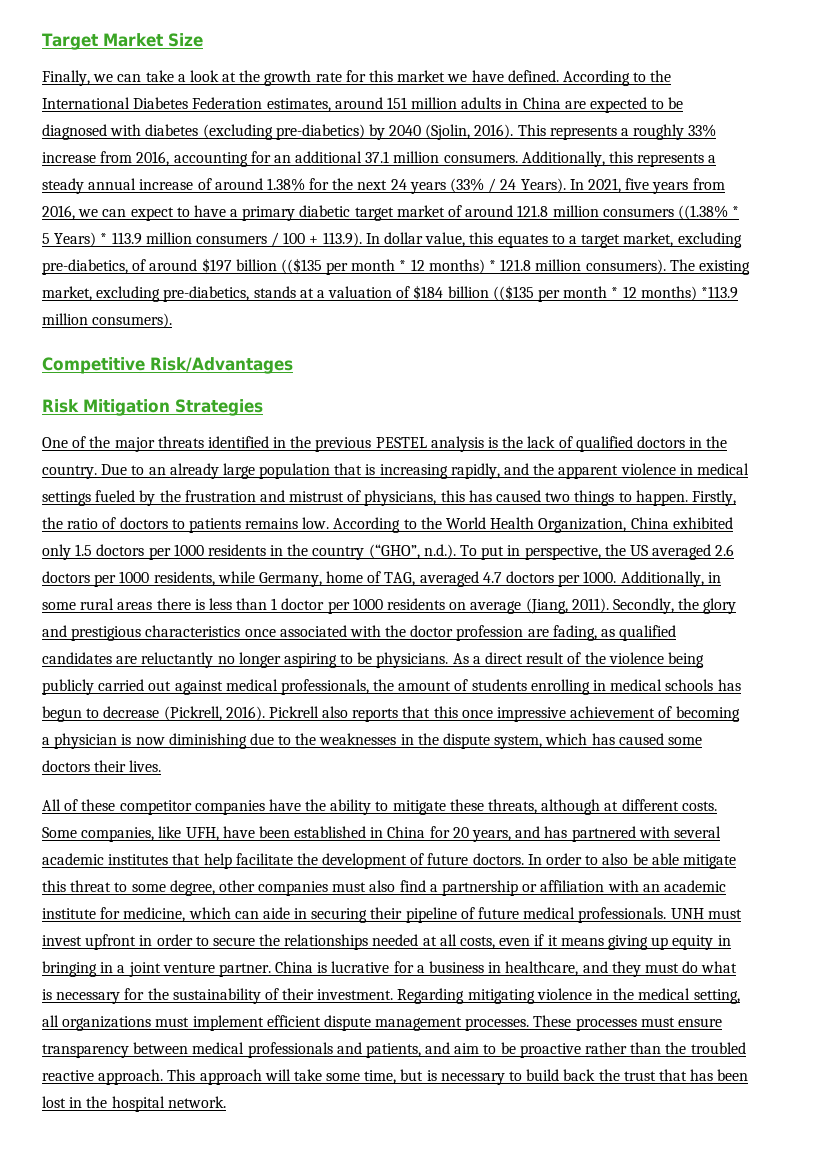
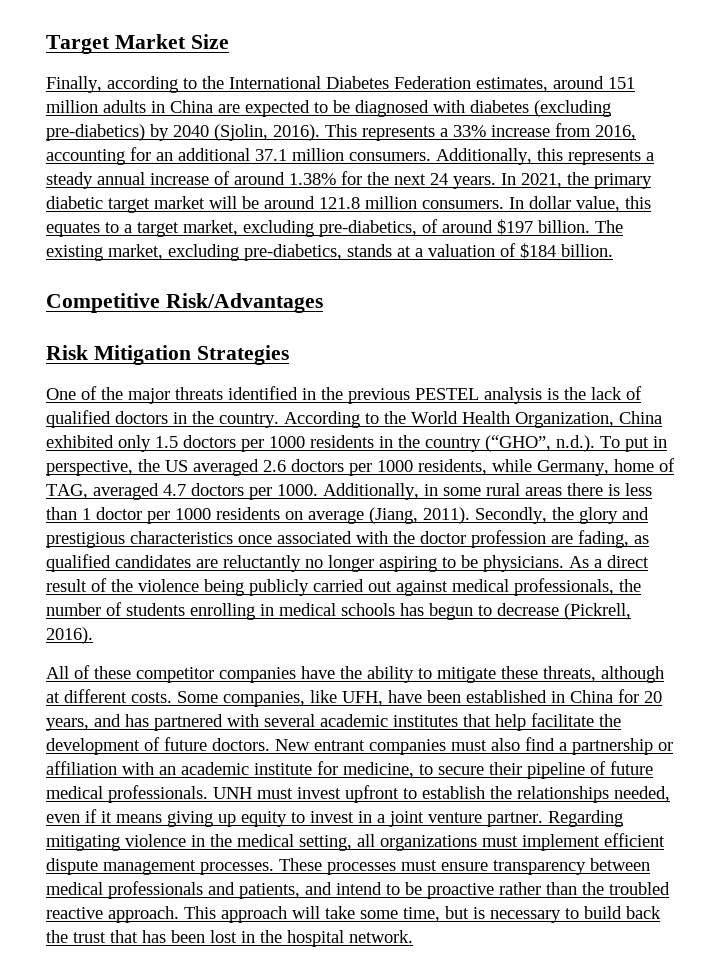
- Finally, we can take a look at the growth rate for this market we have defined. According to the International Diabetes Federation estimates, around 151 million adults in China are expected to be diagnosed with diabetes (excluding pre-diabetics) by 2040 (Sjolin, 2016).
+ Finally, according to the International Diabetes Federation estimates, around 151 million adults in China are expected to be diagnosed with diabetes (excluding pre-diabetics) by 2040 (Sjolin, 2016).
- This represents a roughly 33% increase from 2016, accounting for an additional 37.1 million consumers.
+ This represents a 33% increase from 2016, accounting for an additional 37.1 million consumers.
- Additionally, this represents a steady annual increase of around 1.38% for the next 24 years (33% / 24 Years). In 2021, five years from 2016, we can expect to have a primary diabetic target market of around 121.8 million consumers ((1.38% * 5 Years) * 113.9 million consumers / 100 + 113.9). In dollar value, this equates to a target market, excluding pre-diabetics, of around $197 billion (($135 per month * 12 months) * 121.8 million consumers).
+ Additionally, this represents a steady annual increase of around 1.38% for the next 24 years. In 2021, the primary diabetic target market will be around 121.8 million consumers. In dollar value, this equates to a target market, excluding pre-diabetics, of around $197 billion.
- The existing market, excluding pre-diabetics, stands at a valuation of $184 billion (($135 per month * 12 months) *113.9 million consumers).
+ The existing market, excluding pre-diabetics, stands at a valuation of $184 billion.
- Due to an already large population that is increasing rapidly, and the apparent violence in medical settings fueled by the frustration and mistrust of physicians, this has caused two things to happen. Firstly, the ratio of doctors to patients remains low.
- As a direct result of the violence being publicly carried out against medical professionals, the amount of students enrolling in medical schools has begun to decrease (Pickrell, 2016). Pickrell also reports that this once impressive achievement of becoming a physician is now diminishing due to the weaknesses in the dispute system, which has caused some doctors their lives.
+ As a direct result of the violence being publicly carried out against medical professionals, the number of students enrolling in medical schools has begun to decrease (Pickrell, 2016).
- In order to also be able mitigate this threat to some degree, other companies must also find a partnership or affiliation with an academic institute for medicine, which can aide in securing their pipeline of future medical professionals.
+ New entrant companies must also find a partnership or affiliation with an academic institute for medicine, to secure their pipeline of future medical professionals.
- UNH must invest upfront in order to secure the relationships needed at all costs, even if it means giving up equity in bringing in a joint venture partner.
+ UNH must invest upfront to establish the relationships needed, even if it means giving up equity to invest in a joint venture partner.
- China is lucrative for a business in healthcare, and they must do what is necessary for the sustainability of their investment.
- These processes must ensure transparency between medical professionals and patients, and aim to be proactive rather than the troubled reactive approach.
+ These processes must ensure transparency between medical professionals and patients, and intend to be proactive rather than the troubled reactive approach.

